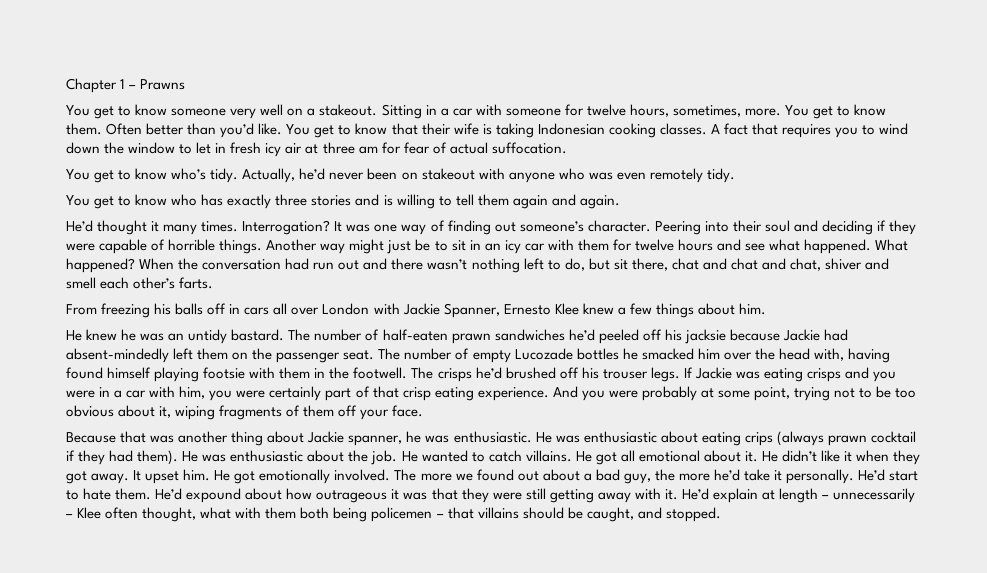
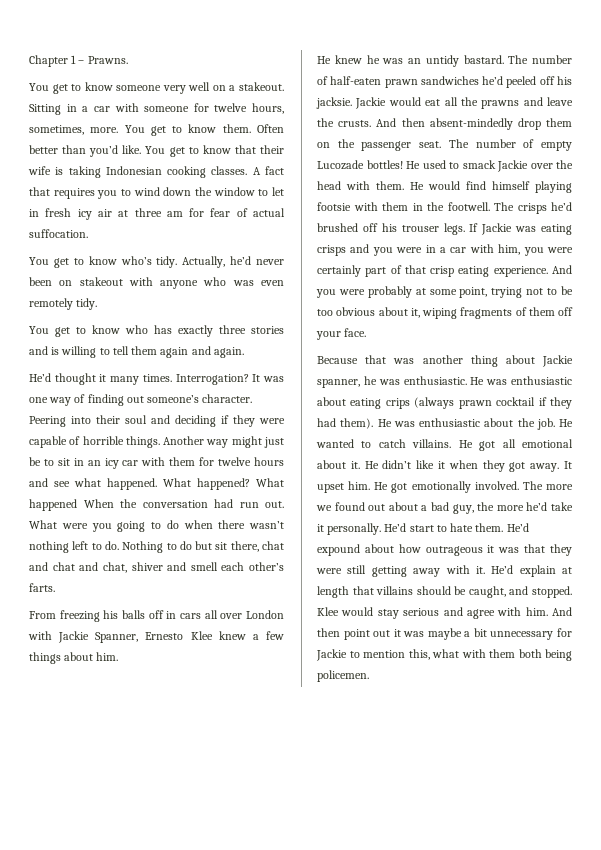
- Chapter 1 – Prawns
+ Chapter 1 – Prawns.
- When the conversation had run out and there wasn’t nothing left to do, but sit there, chat and chat and chat, shiver and smell each other’s farts.
+ What happened When the conversation had run out. What were you going to do when there wasn’t nothing left to do. Nothing to do but sit there, chat and chat and chat, shiver and smell each other’s farts.
- The number of half-eaten prawn sandwiches he’d peeled off his jacksie because Jackie had absent-mindedly left them on the passenger seat.
+ The number of half-eaten prawn sandwiches he’d peeled off his jacksie. Jackie would eat all the prawns and leave the crusts. And then absent-mindedly drop them on the passenger seat.
- The number of empty Lucozade bottles he smacked him over the head with, having found himself playing footsie with them in the footwell.
+ The number of empty Lucozade bottles! He used to smack Jackie over the head with them. He would find himself playing footsie with them in the footwell.
- He’d explain at length – unnecessarily – Klee often thought, what with them both being policemen – that villains should be caught, and stopped.
+ He’d explain at length that villains should be caught, and stopped.
+ Klee would stay serious and agree with him. And then point out it was maybe a bit unnecessary for Jackie to mention this, what with them both being policemen.

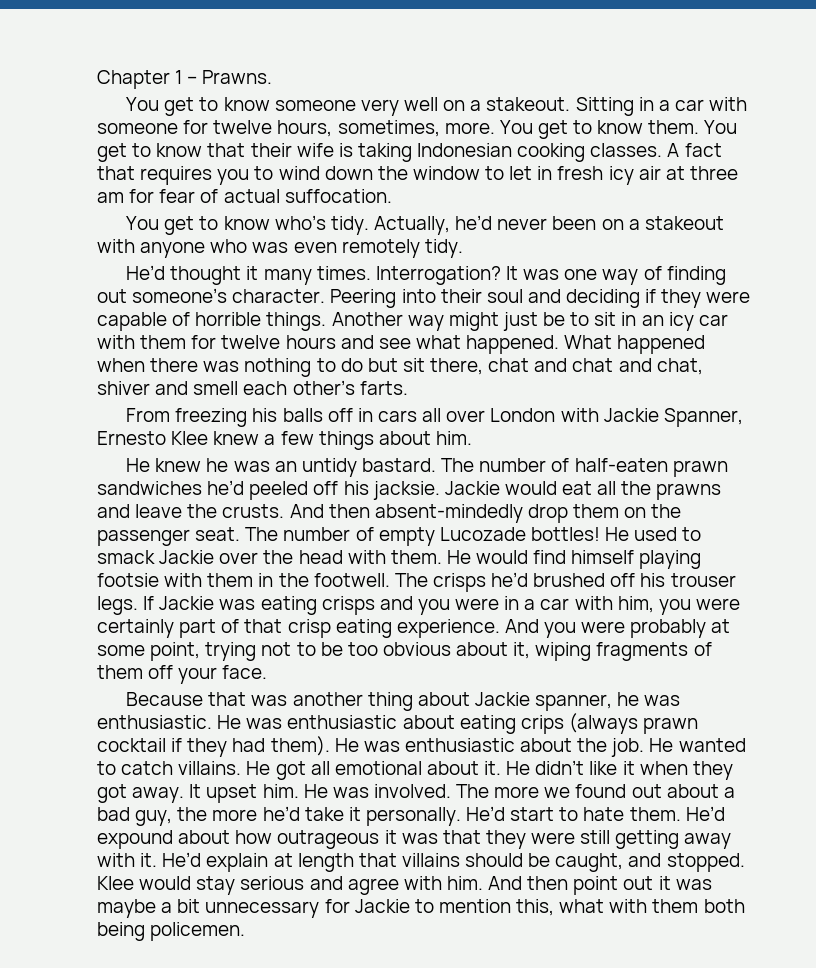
- Often better than you’d like.
- Actually, he’d never been on stakeout with anyone who was even remotely tidy.
+ Actually, he’d never been on a stakeout with anyone who was even remotely tidy.
- You get to know who has exactly three stories and is willing to tell them again and again.
- What happened? What happened When the conversation had run out. What were you going to do when there wasn’t nothing left to do. Nothing to do but sit there, chat and chat and chat, shiver and smell each other’s farts.
+ What happened when there was nothing to do but sit there, chat and chat and chat, shiver and smell each other’s farts.
- He got emotionally involved.
+ He was involved.

